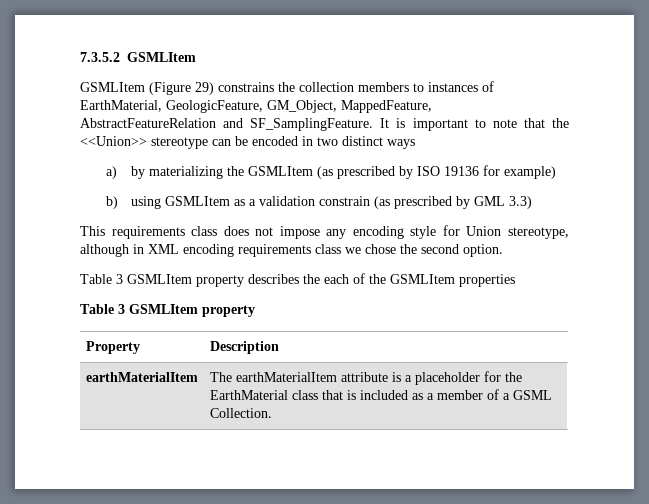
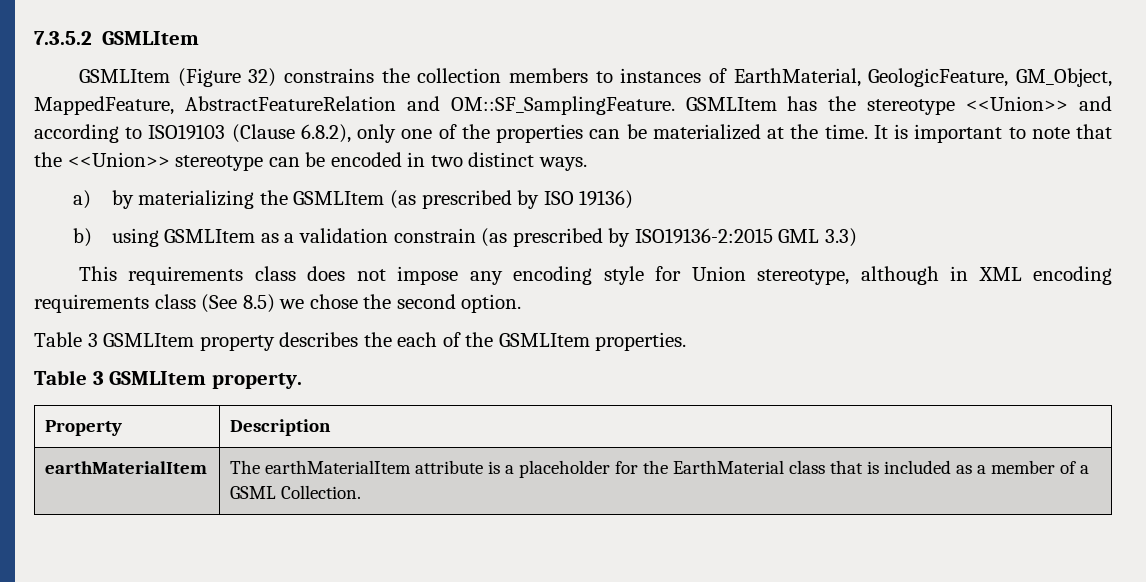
- GSMLItem (Figure 29) constrains the collection members to instances of EarthMaterial, GeologicFeature, GM_Object, MappedFeature, AbstractFeatureRelation and SF_SamplingFeature.
+ GSMLItem (Figure 32) constrains the collection members to instances of EarthMaterial, GeologicFeature, GM_Object, MappedFeature, AbstractFeatureRelation and OM::SF_SamplingFeature. GSMLItem has the stereotype <<Union>> and according to ISO19103 (Clause 6.8.2), only one of the properties can be materialized at the time.
- It is important to note that the <<Union>> stereotype can be encoded in two distinct ways
+ It is important to note that the <<Union>> stereotype can be encoded in two distinct ways.
- a) by materializing the GSMLItem (as prescribed by ISO 19136 for example)
+ a) by materializing the GSMLItem (as prescribed by ISO 19136)
- b) using GSMLItem as a validation constrain (as prescribed by GML 3.3)
+ b) using GSMLItem as a validation constrain (as prescribed by ISO19136-2:2015 GML 3.3)
- This requirements class does not impose any encoding style for Union stereotype, although in XML encoding requirements class we chose the second option.
+ This requirements class does not impose any encoding style for Union stereotype, although in XML encoding requirements class (See 8.5) we chose the second option.
- Table 3 GSMLItem property describes the each of the GSMLItem properties
- Table 3 GSMLItem property
+ Table 3 GSMLItem property describes the each of the GSMLItem properties.
+ Table 3 GSMLItem property.

